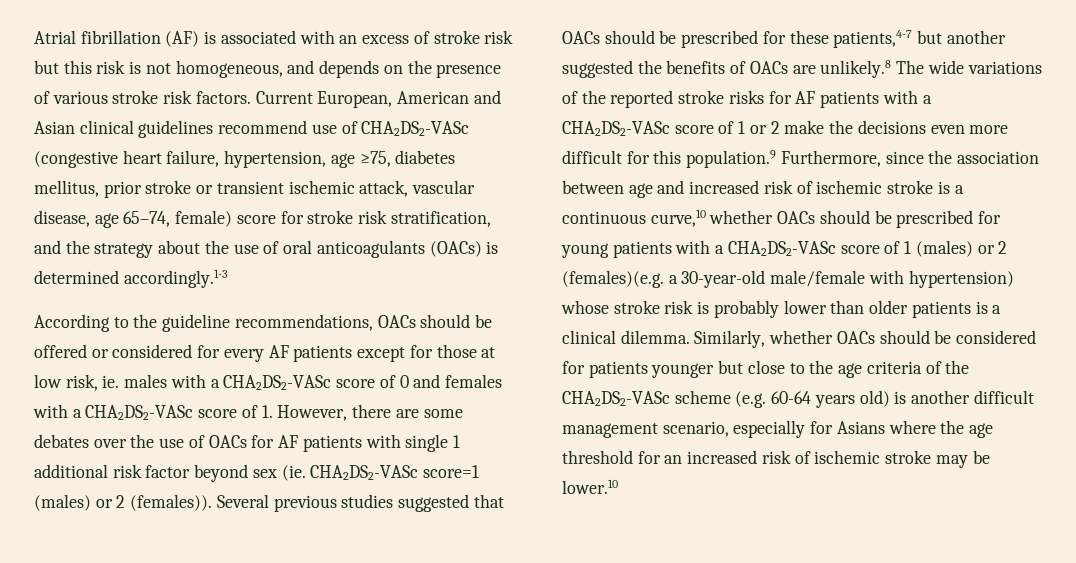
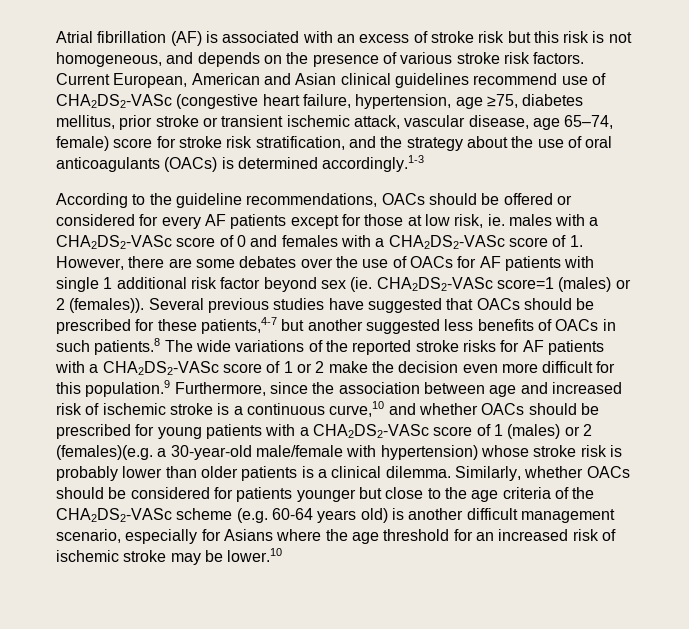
- Several previous studies suggested that OACs should be prescribed for these patients,4-7 but another suggested the benefits of OACs are unlikely.8 The wide variations of the reported stroke risks for AF patients with a CHA2DS2-VASc score of 1 or 2 make the decisions even more difficult for this population.9 Furthermore, since the association between age and increased risk of ischemic stroke is a continuous curve,10 whether OACs should be prescribed for young patients with a CHA2DS2-VASc score of 1 (males) or 2 (females)(e.g. a 30-year-old male/female with hypertension) whose stroke risk is probably lower than older patients is a clinical dilemma.
+ Several previous studies have suggested that OACs should be prescribed for these patients,4-7 but another suggested less benefits of OACs in such patients.8 The wide variations of the reported stroke risks for AF patients with a CHA2DS2-VASc score of 1 or 2 make the decision even more difficult for this population.9 Furthermore, since the association between age and increased risk of ischemic stroke is a continuous curve,10 and whether OACs should be prescribed for young patients with a CHA2DS2-VASc score of 1 (males) or 2 (females)(e.g. a 30-year-old male/female with hypertension) whose stroke risk is probably lower than older patients is a clinical dilemma.

